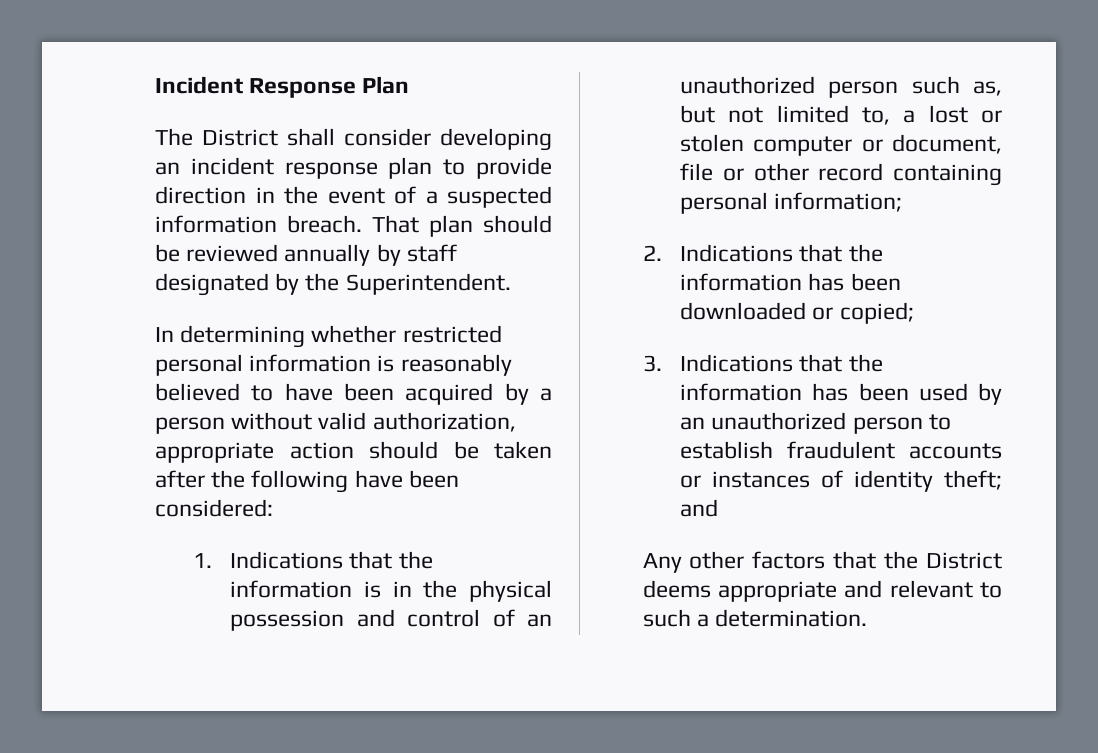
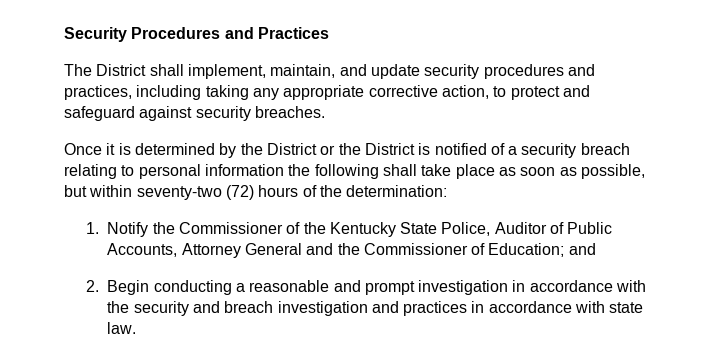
- Incident Response Plan
+ Security Procedures and Practices
- The District shall consider developing an incident response plan to provide direction in the event of a suspected information breach. That plan should be reviewed annually by staff designated by the Superintendent.
- In determining whether restricted personal information is reasonably believed to have been acquired by a person without valid authorization, appropriate action should be taken after the following have been considered:
- 1. Indications that the information is in the physical possession and control of an unauthorized person such as, but not limited to, a lost or stolen computer or document, file or other record containing personal information;
- 2. Indications that the information has been downloaded or copied;
- 3. Indications that the information has been used by an unauthorized person to establish fraudulent accounts or instances of identity theft; and
- Any other factors that the District deems appropriate and relevant to such a determination.
+ The District shall implement, maintain, and update security procedures and practices, including taking any appropriate corrective action, to protect and safeguard against security breaches.
+ Once it is determined by the District or the District is notified of a security breach relating to personal information the following shall take place as soon as possible, but within seventy-two (72) hours of the determination:
+ 1. Notify the Commissioner of the Kentucky State Police, Auditor of Public Accounts, Attorney General and the Commissioner of Education; and
+ 2. Begin conducting a reasonable and prompt investigation in accordance with the security and breach investigation and practices in accordance with state law.

